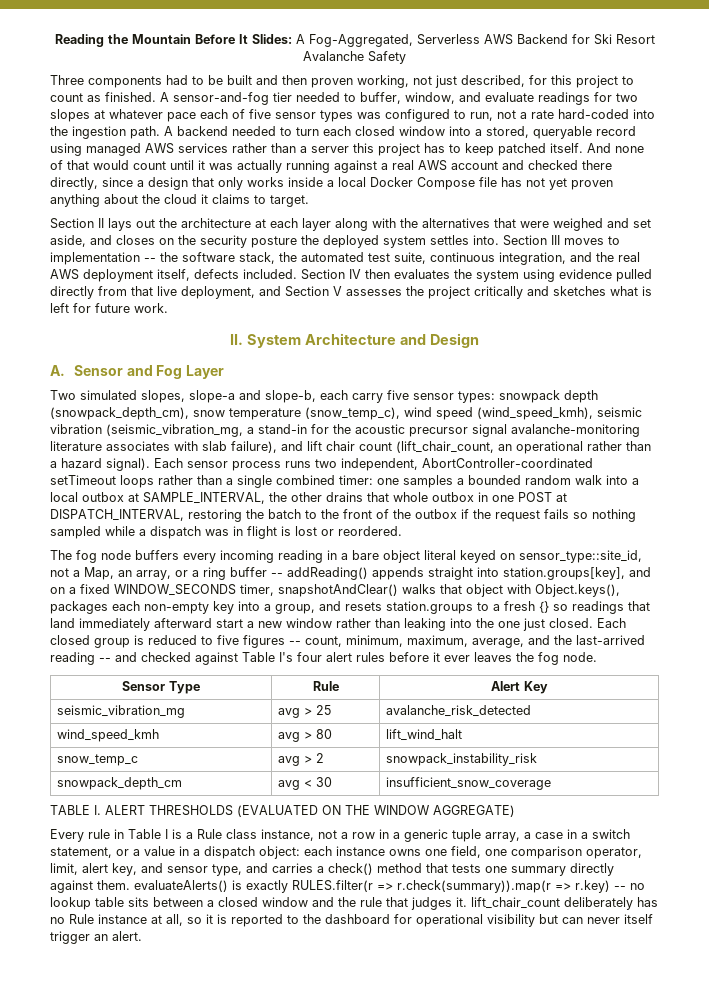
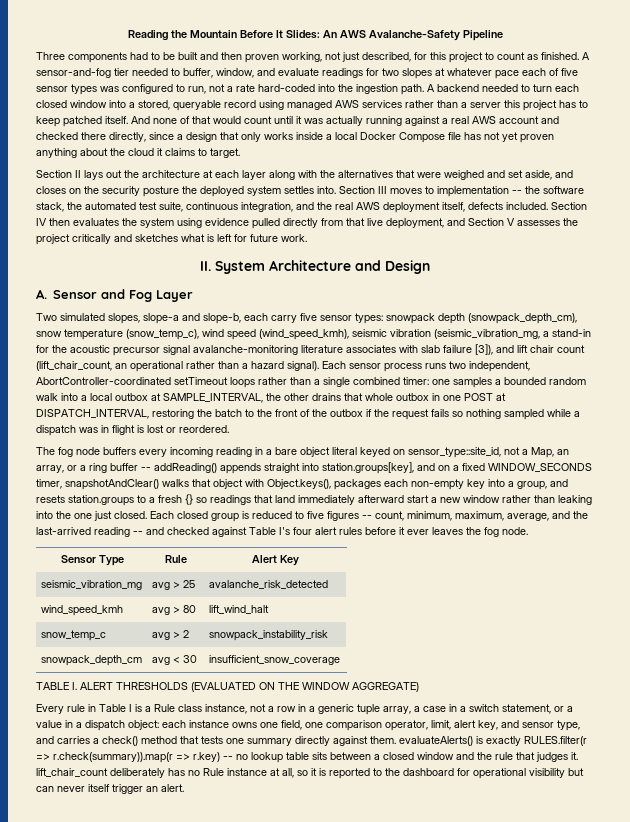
- Reading the Mountain Before It Slides: A Fog-Aggregated, Serverless AWS Backend for Ski Resort Avalanche Safety
+ Reading the Mountain Before It Slides: An AWS Avalanche-Safety Pipeline
- Two simulated slopes, slope-a and slope-b, each carry five sensor types: snowpack depth (snowpack_depth_cm), snow temperature (snow_temp_c), wind speed (wind_speed_kmh), seismic vibration (seismic_vibration_mg, a stand-in for the acoustic precursor signal avalanche-monitoring literature associates with slab failure), and lift chair count (lift_chair_count, an operational rather than a hazard signal).
+ Two simulated slopes, slope-a and slope-b, each carry five sensor types: snowpack depth (snowpack_depth_cm), snow temperature (snow_temp_c), wind speed (wind_speed_kmh), seismic vibration (seismic_vibration_mg, a stand-in for the acoustic precursor signal avalanche-monitoring literature associates with slab failure [3]), and lift chair count (lift_chair_count, an operational rather than a hazard signal).

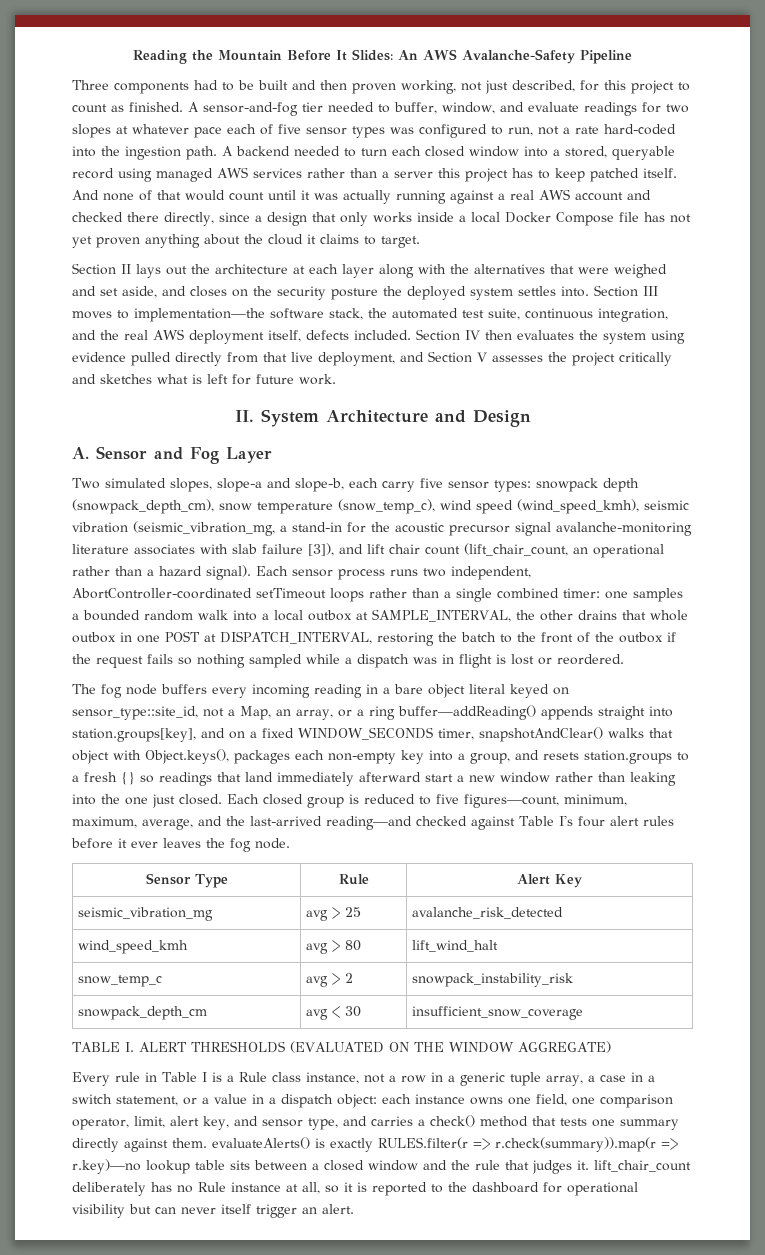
- Section III moves to implementation -- the software stack, the automated test suite, continuous integration, and the real AWS deployment itself, defects included.
+ Section III moves to implementation—the software stack, the automated test suite, continuous integration, and the real AWS deployment itself, defects included.
- The fog node buffers every incoming reading in a bare object literal keyed on sensor_type::site_id, not a Map, an array, or a ring buffer -- addReading() appends straight into station.groups[key], and on a fixed WINDOW_SECONDS timer, snapshotAndClear() walks that object with Object.keys(), packages each non-empty key into a group, and resets station.groups to a fresh {} so readings that land immediately afterward start a new window rather than leaking into the one just closed.
+ The fog node buffers every incoming reading in a bare object literal keyed on sensor_type::site_id, not a Map, an array, or a ring buffer—addReading() appends straight into station.groups[key], and on a fixed WINDOW_SECONDS timer, snapshotAndClear() walks that object with Object.keys(), packages each non-empty key into a group, and resets station.groups to a fresh {} so readings that land immediately afterward start a new window rather than leaking into the one just closed.
- Each closed group is reduced to five figures -- count, minimum, maximum, average, and the last-arrived reading -- and checked against Table I's four alert rules before it ever leaves the fog node.
+ Each closed group is reduced to five figures—count, minimum, maximum, average, and the last-arrived reading—and checked against Table I's four alert rules before it ever leaves the fog node.
- each instance owns one field, one comparison operator, limit, alert key, and sensor type, and carries a check() method that tests one summary directly against them. evaluateAlerts() is exactly RULES.filter(r => r.check(summary)).map(r => r.key) -- no lookup table sits between a closed window and the rule that judges it. lift_chair_count deliberately has no Rule instance at all, so it is reported to the dashboard for operational visibility but can never itself trigger an alert.
+ each instance owns one field, one comparison operator, limit, alert key, and sensor type, and carries a check() method that tests one summary directly against them. evaluateAlerts() is exactly RULES.filter(r => r.check(summary)).map(r => r.key)—no lookup table sits between a closed window and the rule that judges it. lift_chair_count deliberately has no Rule instance at all, so it is reported to the dashboard for operational visibility but can never itself trigger an alert.

